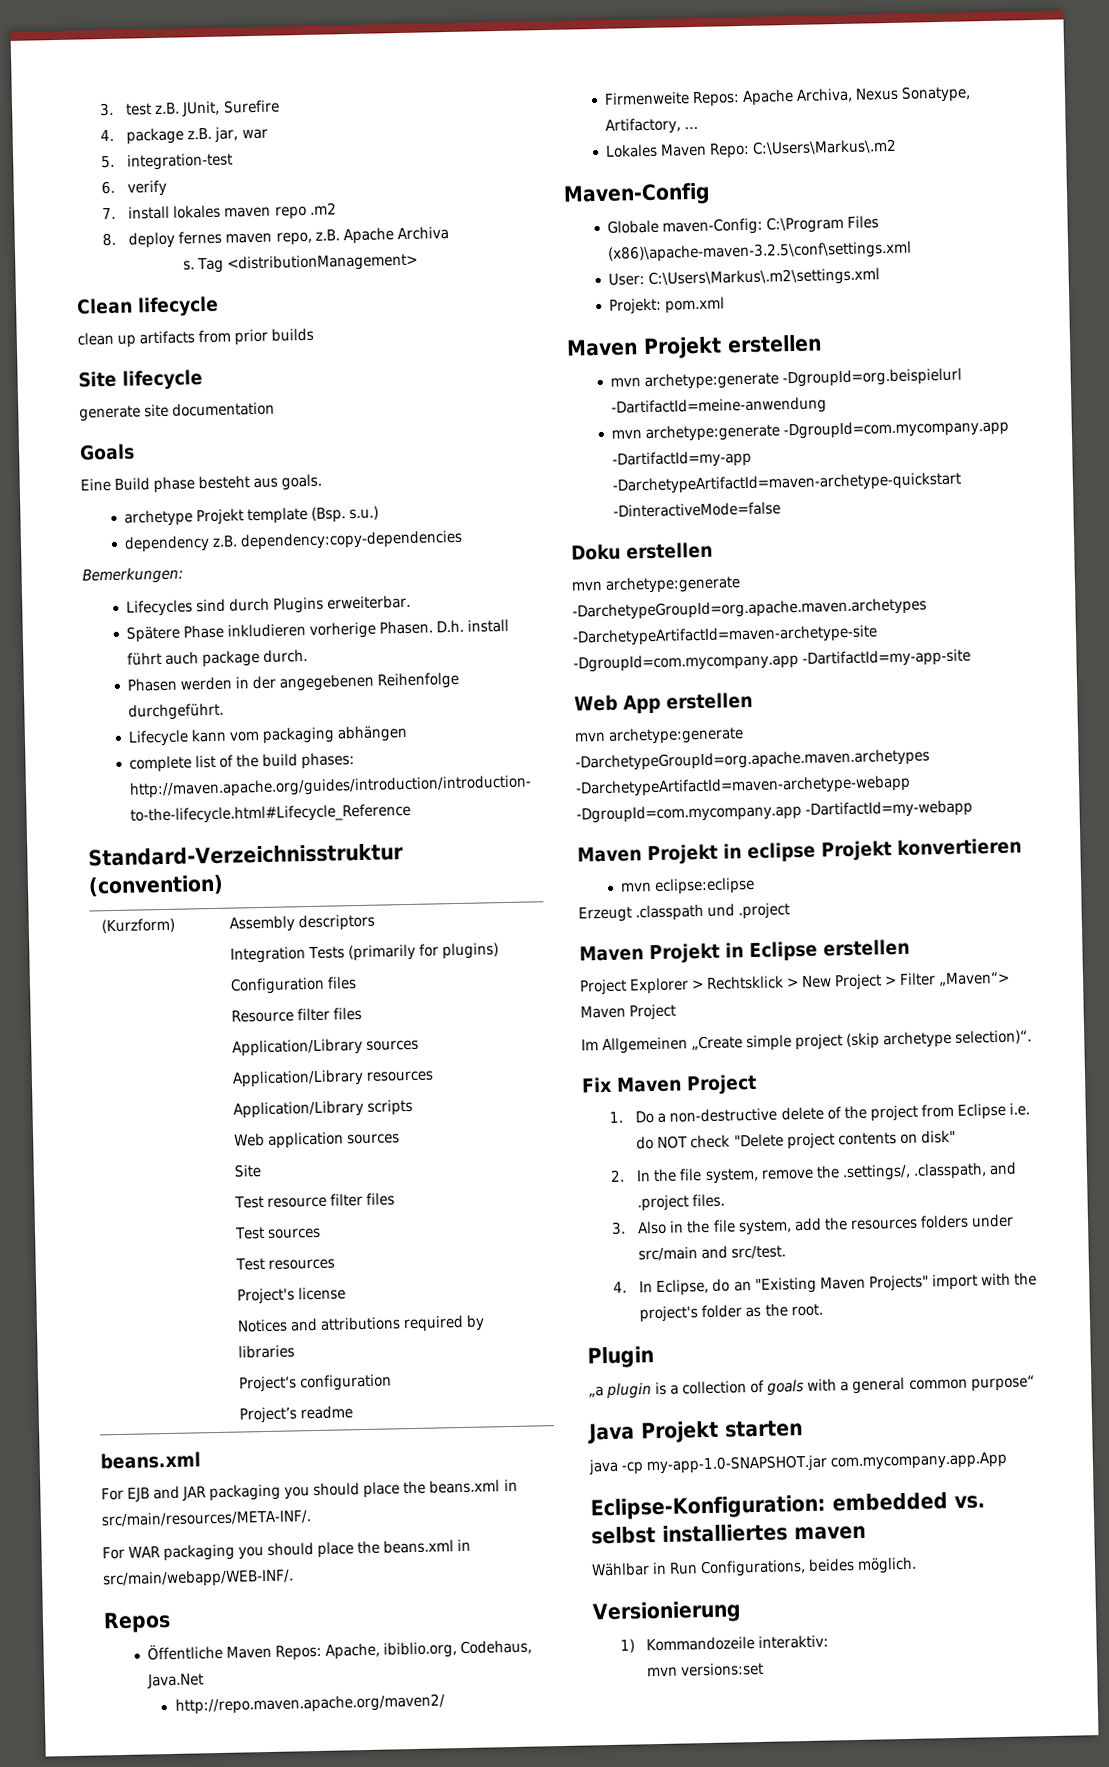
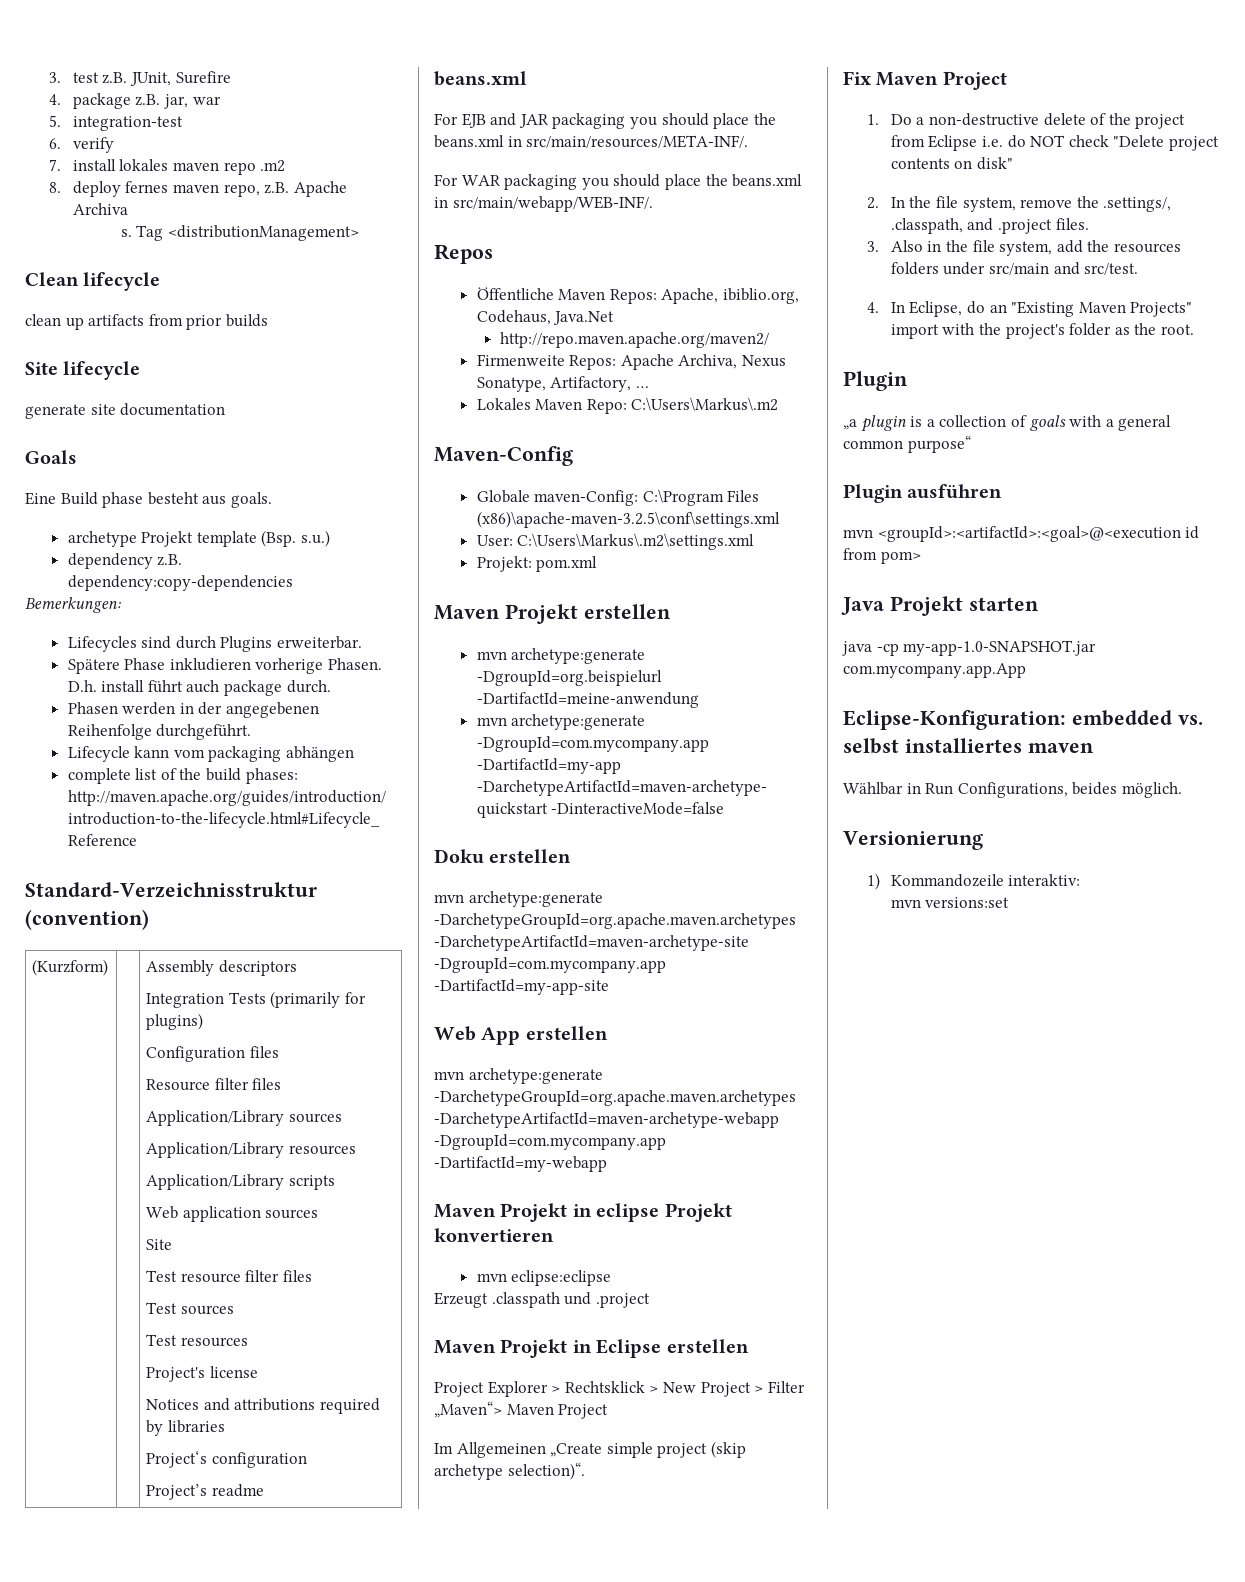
+ Plugin ausführen
+ mvn <groupId>:<artifactId>:<goal>@<execution id from pom>

